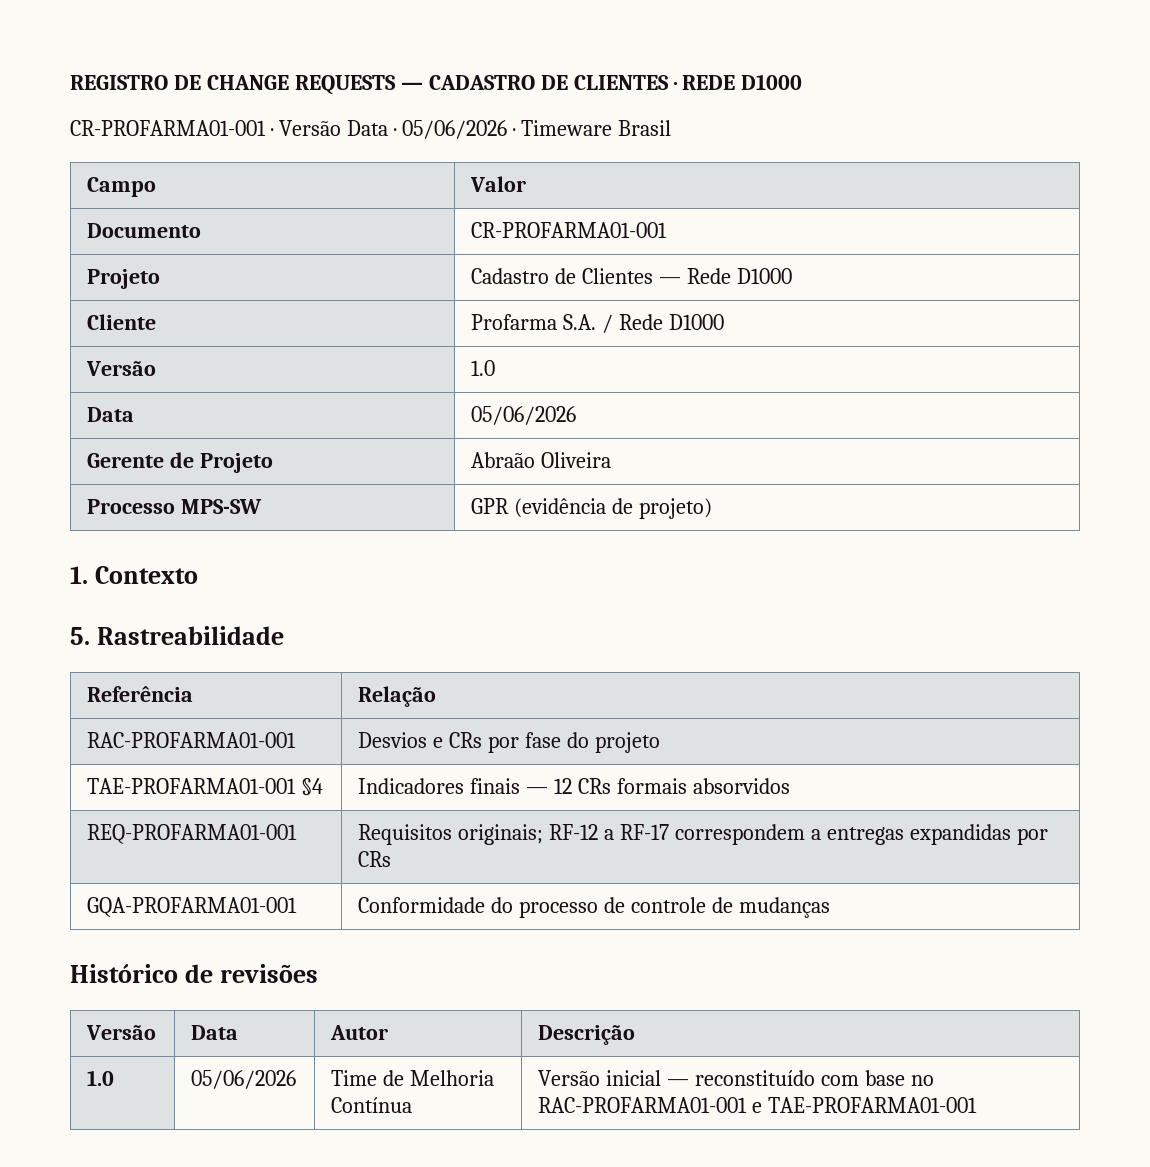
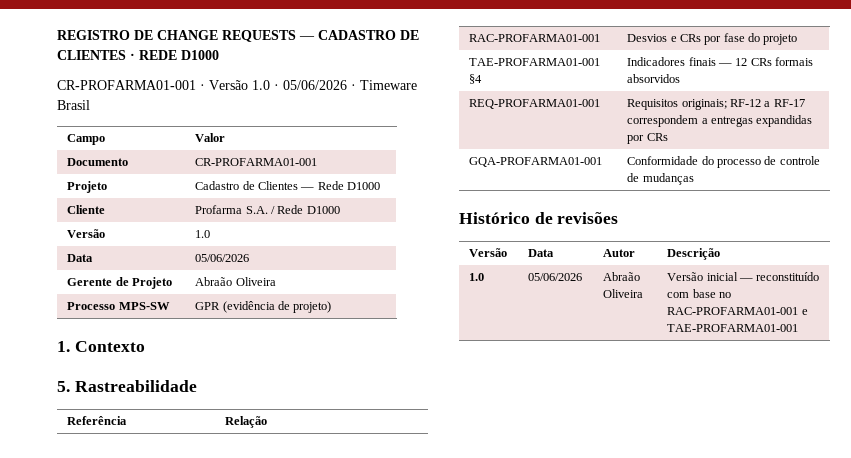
- CR-PROFARMA01-001 · Versão Data · 05/06/2026 · Timeware Brasil
+ CR-PROFARMA01-001 · Versão 1.0 · 05/06/2026 · Timeware Brasil
- 1.0 | 05/06/2026 | Time de Melhoria Contínua | Versão inicial — reconstituído com base no RAC-PROFARMA01-001 e TAE-PROFARMA01-001
+ 1.0 | 05/06/2026 | Abraão Oliveira | Versão inicial — reconstituído com base no RAC-PROFARMA01-001 e TAE-PROFARMA01-001

